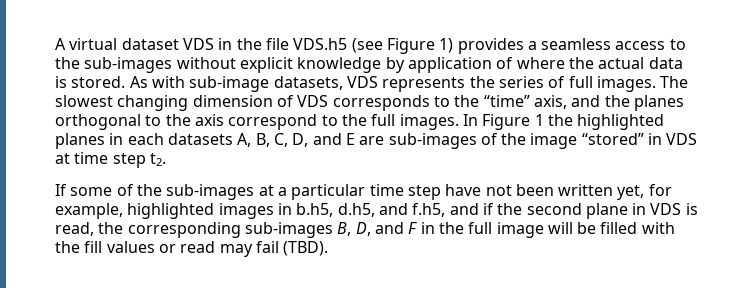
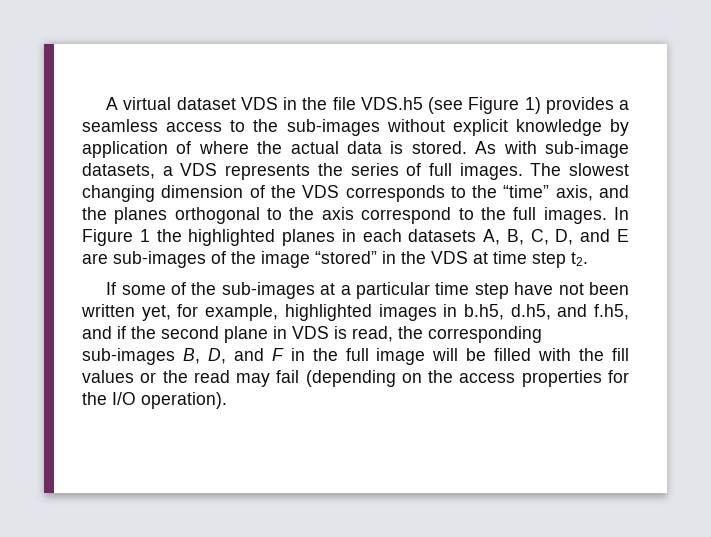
- As with sub-image datasets, VDS represents the series of full images.
+ As with sub-image datasets, a VDS represents the series of full images.
- The slowest changing dimension of VDS corresponds to the “time” axis, and the planes orthogonal to the axis correspond to the full images.
+ The slowest changing dimension of the VDS corresponds to the “time” axis, and the planes orthogonal to the axis correspond to the full images.
- In Figure 1 the highlighted planes in each datasets A, B, C, D, and E are sub-images of the image “stored” in VDS at time step t2.
+ In Figure 1 the highlighted planes in each datasets A, B, C, D, and E are sub-images of the image “stored” in the VDS at time step t2.
- If some of the sub-images at a particular time step have not been written yet, for example, highlighted images in b.h5, d.h5, and f.h5, and if the second plane in VDS is read, the corresponding sub-images B, D, and F in the full image will be filled with the fill values or read may fail (TBD).
+ If some of the sub-images at a particular time step have not been written yet, for example, highlighted images in b.h5, d.h5, and f.h5, and if the second plane in VDS is read, the corresponding sub-images B, D, and F in the full image will be filled with the fill values or the read may fail (depending on the access properties for the I/O operation).

